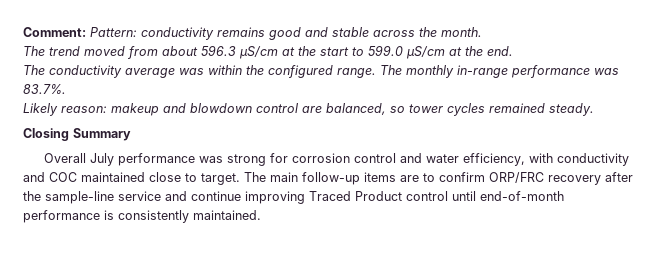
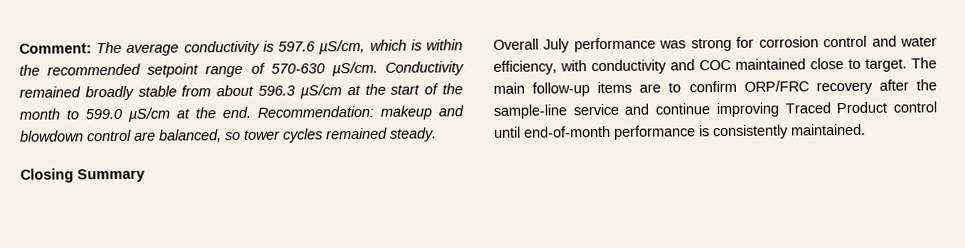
- Comment: Pattern: conductivity remains good and stable across the month.
- The trend moved from about 596.3 µS/cm at the start to 599.0 µS/cm at the end.
- The conductivity average was within the configured range. The monthly in-range performance was 83.7%.
- Likely reason: makeup and blowdown control are balanced, so tower cycles remained steady.
+ Comment: The average conductivity is 597.6 µS/cm, which is within the recommended setpoint range of 570-630 µS/cm. Conductivity remained broadly stable from about 596.3 µS/cm at the start of the month to 599.0 µS/cm at the end. Recommendation: makeup and blowdown control are balanced, so tower cycles remained steady.

